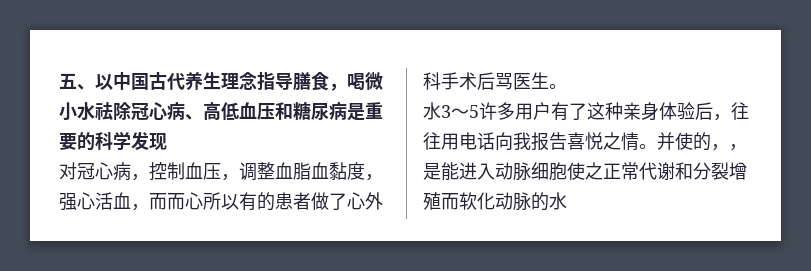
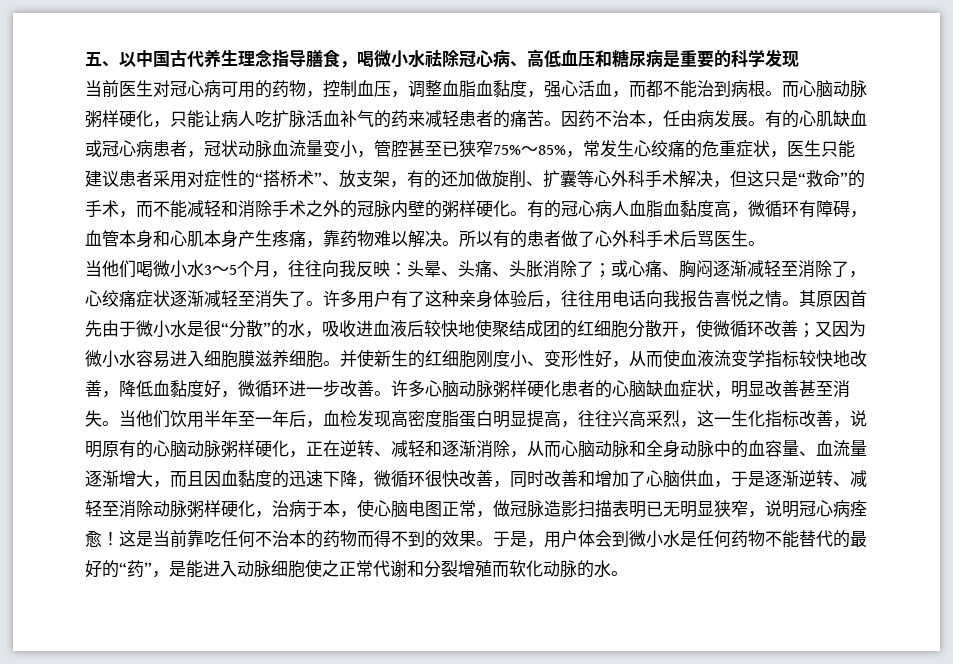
- 对冠心病，控制血压，调整血脂血黏度，强心活血，而而心所以有的患者做了心外科手术后骂医生。
+ 当前医生对冠心病可用的药物，控制血压，调整血脂血黏度，强心活血，而都不能治到病根。而心脑动脉粥样硬化，只能让病人吃扩脉活血补气的药来减轻患者的痛苦。因药不治本，任由病发展。有的心肌缺血或冠心病患者，冠状动脉血流量变小，管腔甚至已狭窄75%～85%，常发生心绞痛的危重症状，医生只能建议患者采用对症性的“搭桥术”、放支架，有的还加做旋削、扩囊等心外科手术解决，但这只是“救命”的手术，而不能减轻和消除手术之外的冠脉内壁的粥样硬化。有的冠心病人血脂血黏度高，微循环有障碍，血管本身和心肌本身产生疼痛，靠药物难以解决。所以有的患者做了心外科手术后骂医生。
- 水3～5许多用户有了这种亲身体验后，往往用电话向我报告喜悦之情。
+ 当他们喝微小水3～5个月，往往向我反映：头晕、头痛、头胀消除了；或心痛、胸闷逐渐减轻至消除了，心绞痛症状逐渐减轻至消失了。许多用户有了这种亲身体验后，往往用电话向我报告喜悦之情。
- 并使的，，是能进入动脉细胞使之正常代谢和分裂增殖而软化动脉的水
+ 其原因首先由于微小水是很“分散”的水，吸收进血液后较快地使聚结成团的红细胞分散开，使微循环改善；又因为微小水容易进入细胞膜滋养细胞。并使新生的红细胞刚度小、变形性好，从而使血液流变学指标较快地改善，降低血黏度好，微循环进一步改善。许多心脑动脉粥样硬化患者的心脑缺血症状，明显改善甚至消失。当他们饮用半年至一年后，血检发现高密度脂蛋白明显提高，往往兴高采烈，这一生化指标改善，说明原有的心脑动脉粥样硬化，正在逆转、减轻和逐渐消除，从而心脑动脉和全身动脉中的血容量、血流量逐渐增大，而且因血黏度的迅速下降，微循环很快改善，同时改善和增加了心脑供血，于是逐渐逆转、减轻至消除动脉粥样硬化，治病于本，使心脑电图正常，做冠脉造影扫描表明已无明显狭窄，说明冠心病痊愈！这是当前靠吃任何不治本的药物而得不到的效果。于是，用户体会到微小水是任何药物不能替代的最好的“药”，是能进入动脉细胞使之正常代谢和分裂增殖而软化动脉的水。

